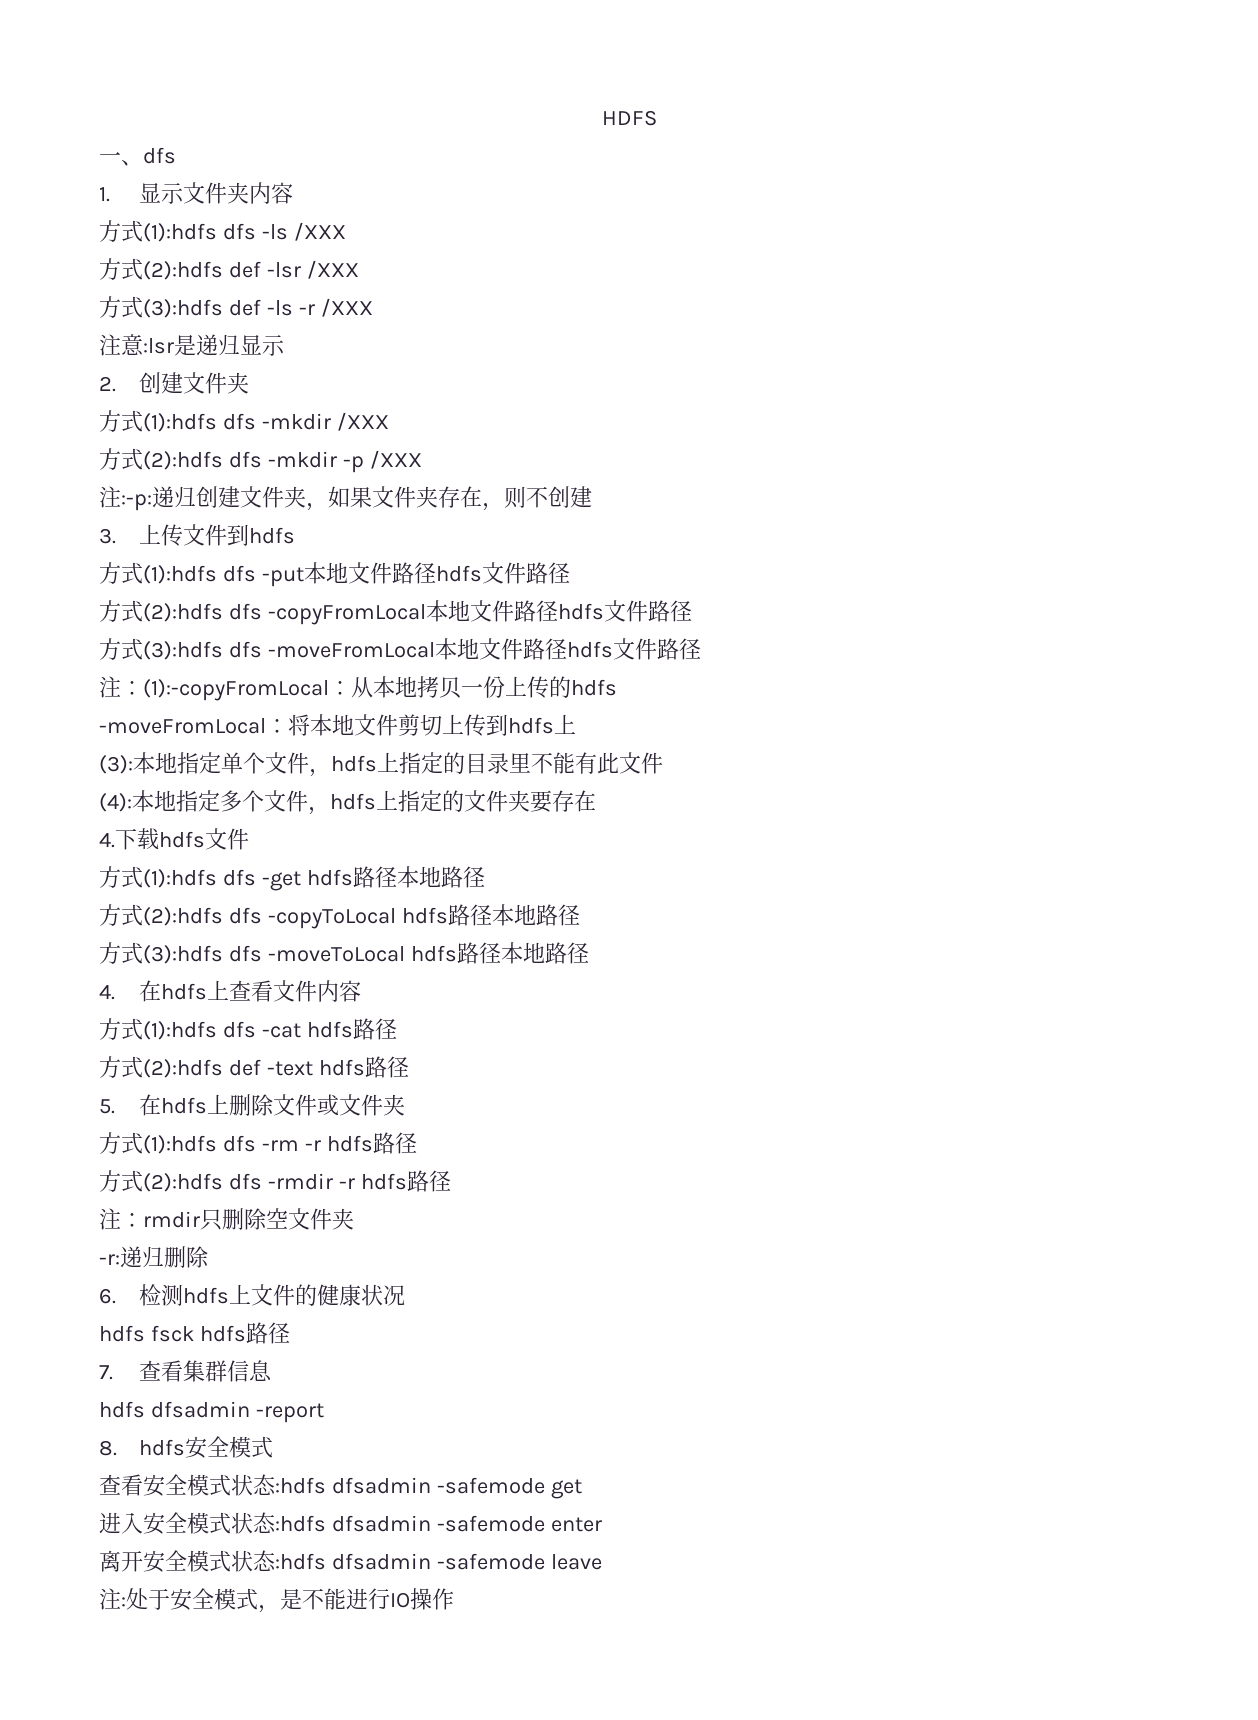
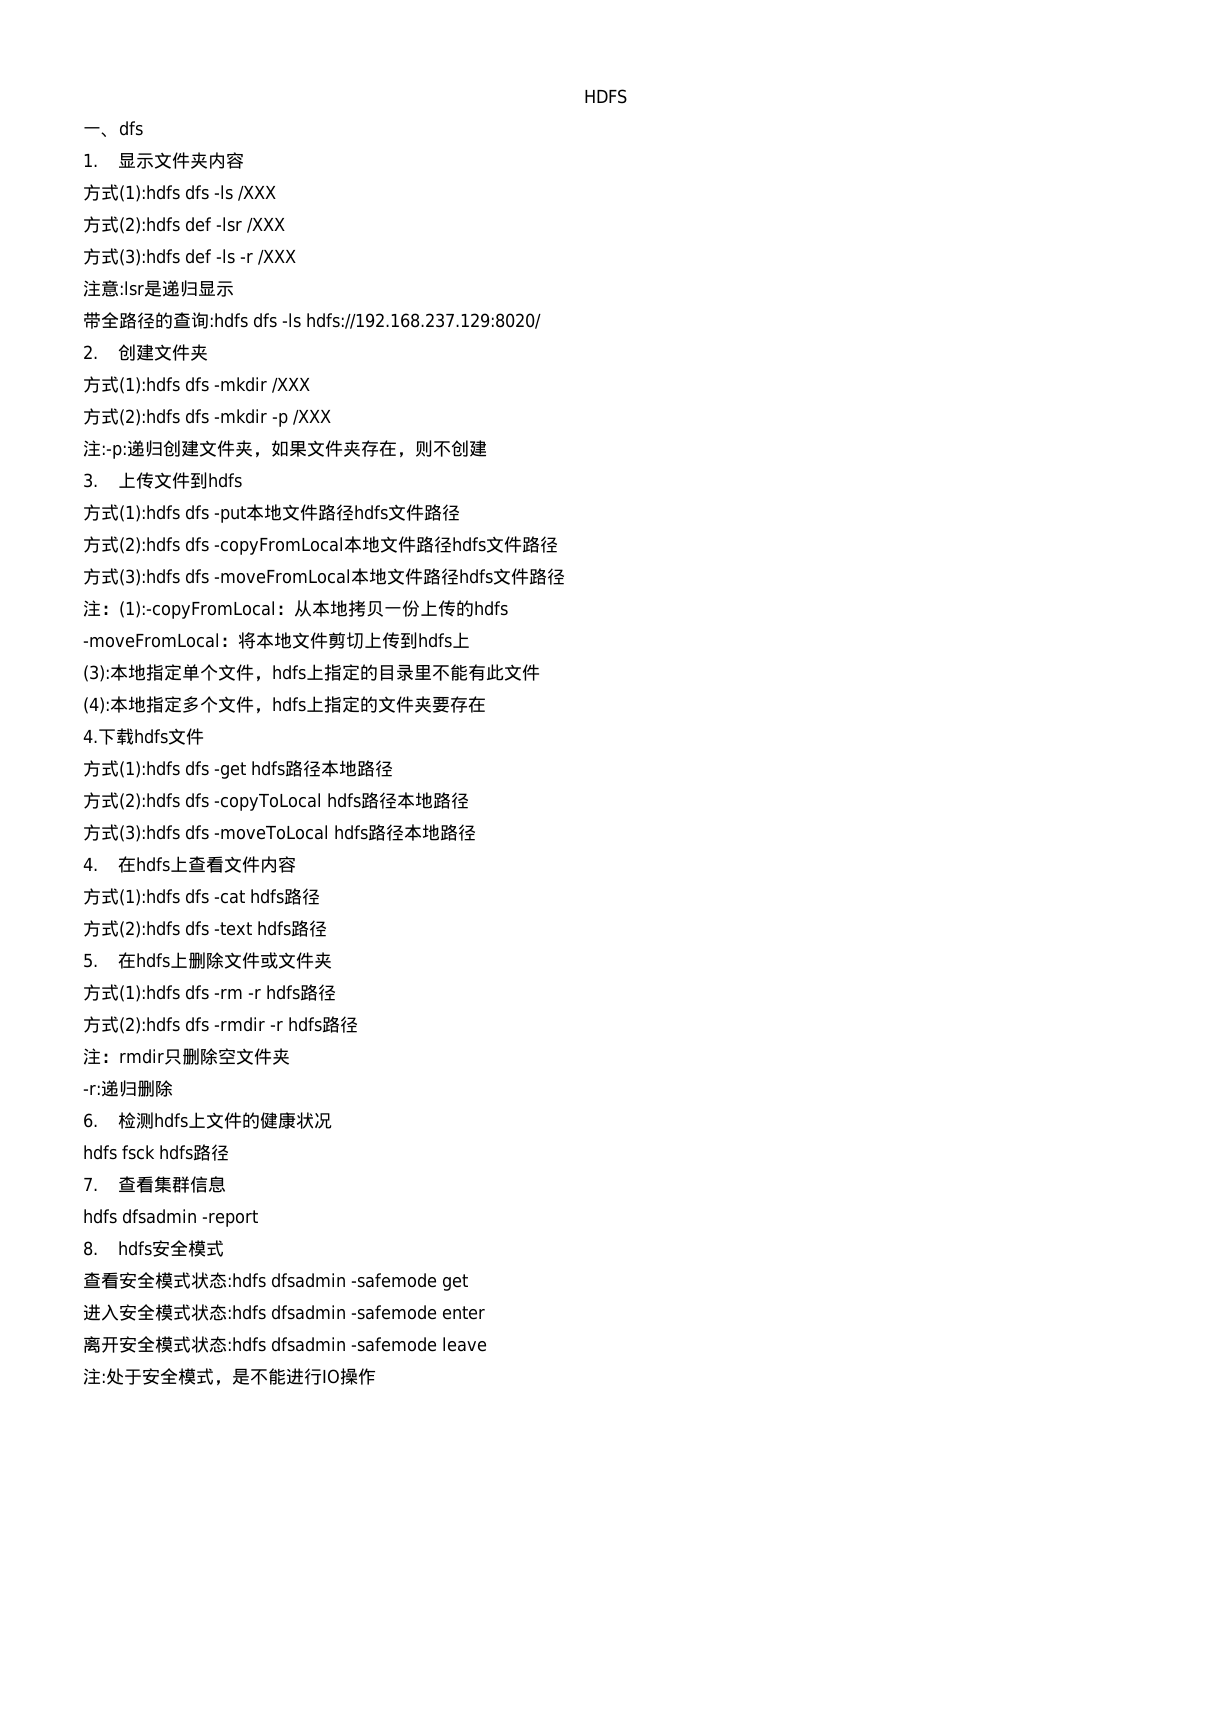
+ 带全路径的查询:hdfs dfs -ls hdfs://192.168.237.129:8020/
- 方式(2):hdfs def -text hdfs路径
+ 方式(2):hdfs dfs -text hdfs路径

